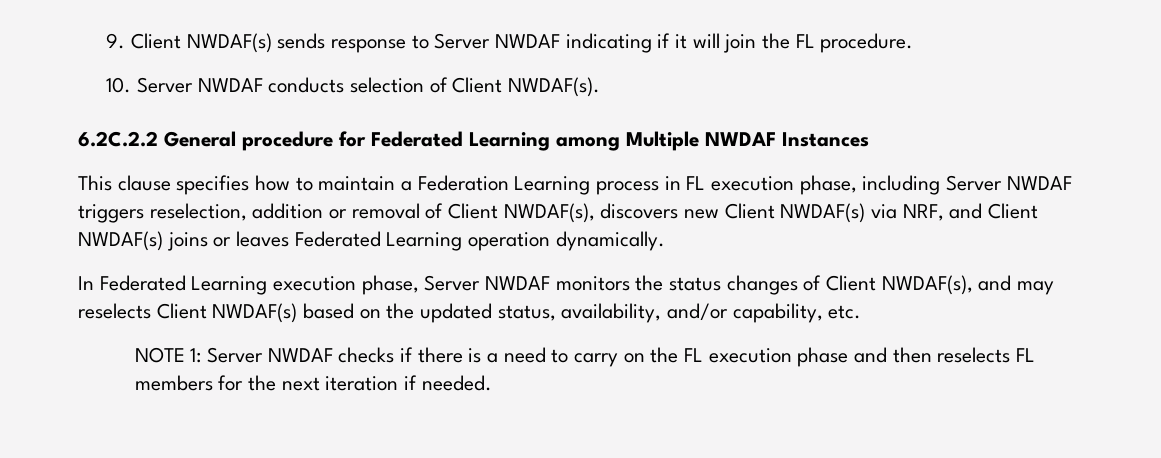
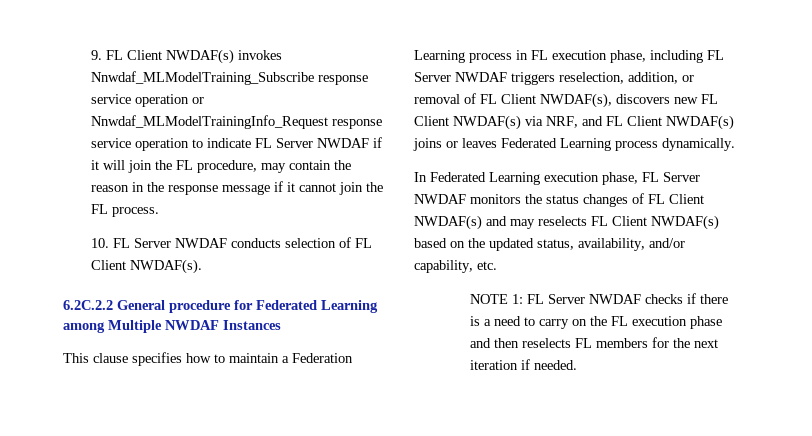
- 9. Client NWDAF(s) sends response to Server NWDAF indicating if it will join the FL procedure.
+ 9. FL Client NWDAF(s) invokes Nnwdaf_MLModelTraining_Subscribe response service operation or Nnwdaf_MLModelTrainingInfo_Request response service operation to indicate FL Server NWDAF if it will join the FL procedure, may contain the reason in the response message if it cannot join the FL process.
- 10. Server NWDAF conducts selection of Client NWDAF(s).
+ 10. FL Server NWDAF conducts selection of FL Client NWDAF(s).
- This clause specifies how to maintain a Federation Learning process in FL execution phase, including Server NWDAF triggers reselection, addition or removal of Client NWDAF(s), discovers new Client NWDAF(s) via NRF, and Client NWDAF(s) joins or leaves Federated Learning operation dynamically.
+ This clause specifies how to maintain a Federation Learning process in FL execution phase, including FL Server NWDAF triggers reselection, addition, or removal of FL Client NWDAF(s), discovers new FL Client NWDAF(s) via NRF, and FL Client NWDAF(s) joins or leaves Federated Learning process dynamically.
- In Federated Learning execution phase, Server NWDAF monitors the status changes of Client NWDAF(s), and may reselects Client NWDAF(s) based on the updated status, availability, and/or capability, etc.
+ In Federated Learning execution phase, FL Server NWDAF monitors the status changes of FL Client NWDAF(s) and may reselects FL Client NWDAF(s) based on the updated status, availability, and/or capability, etc.
- NOTE 1: Server NWDAF checks if there is a need to carry on the FL execution phase and then reselects FL members for the next iteration if needed.
+ NOTE 1: FL Server NWDAF checks if there is a need to carry on the FL execution phase and then reselects FL members for the next iteration if needed.

